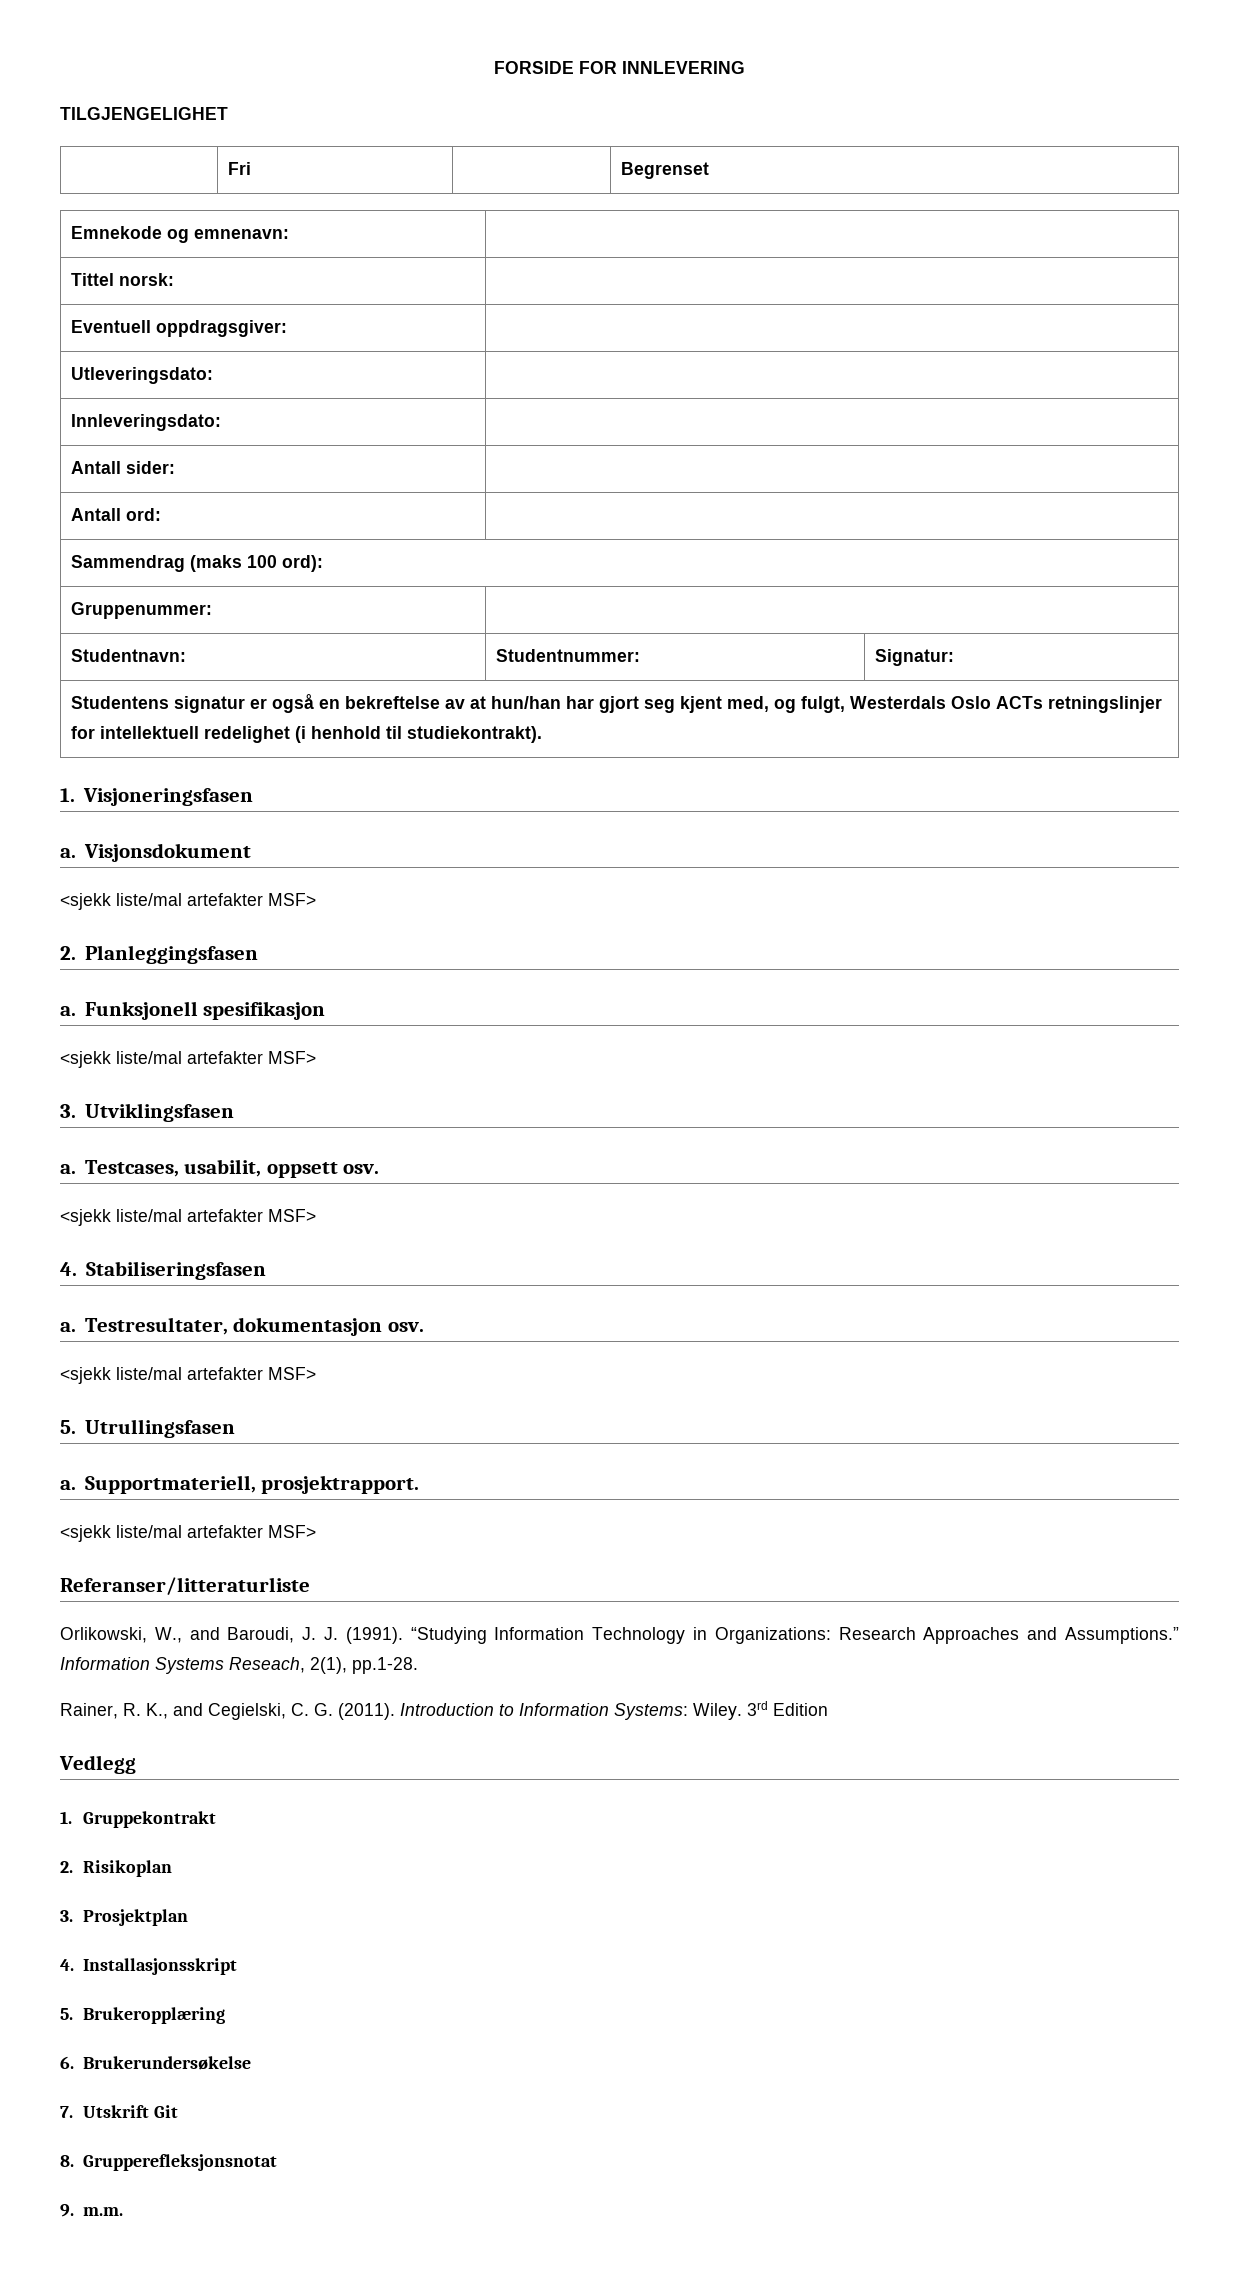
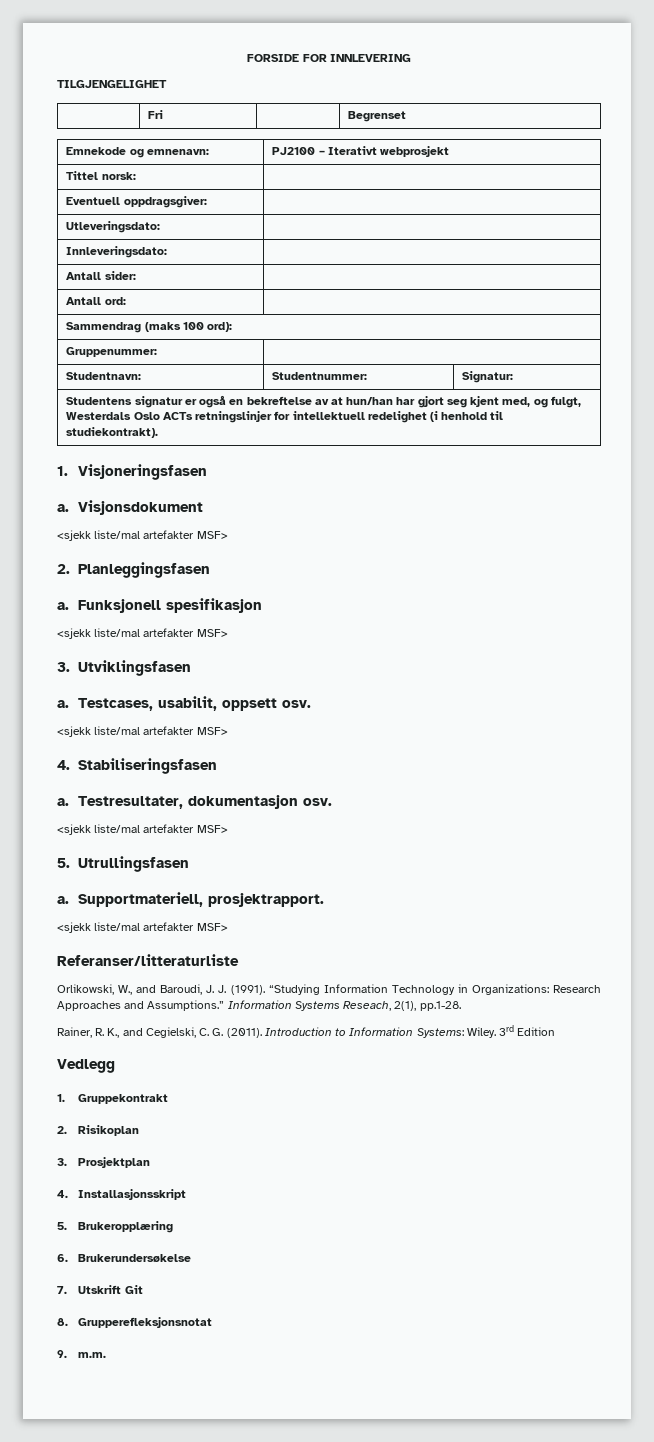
- Emnekode og emnenavn: |
+ Emnekode og emnenavn: | PJ2100 – Iterativt webprosjekt

